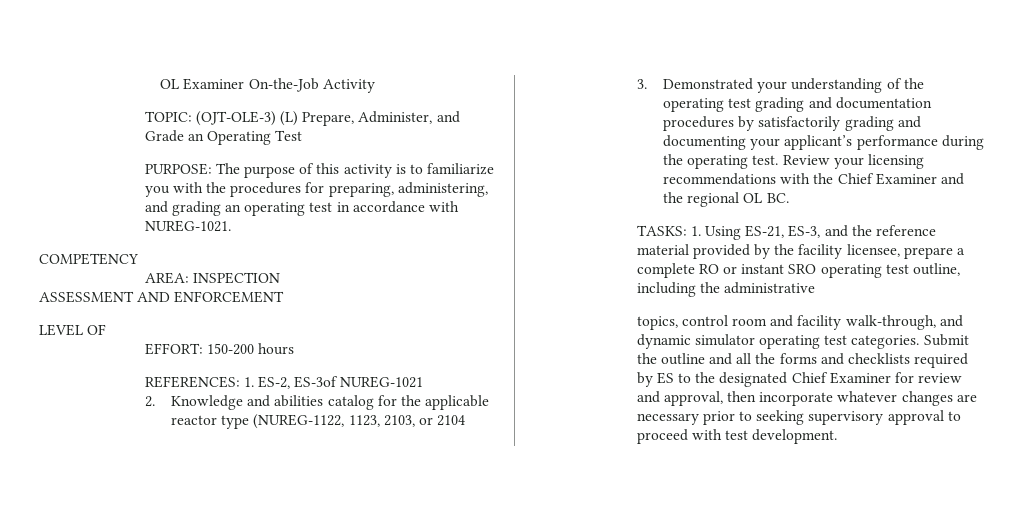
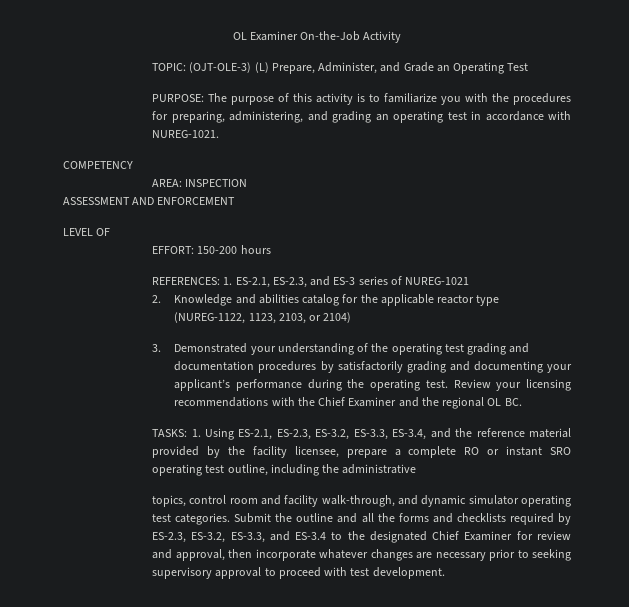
- REFERENCES: 1. ES-2, ES-3of NUREG-1021
+ REFERENCES: 1. ES-2.1, ES-2.3, and ES-3 series of NUREG-1021
- 2. Knowledge and abilities catalog for the applicable reactor type (NUREG-1122, 1123, 2103, or 2104
+ 2. Knowledge and abilities catalog for the applicable reactor type (NUREG-1122, 1123, 2103, or 2104)
- TASKS: 1. Using ES-21, ES-3, and the reference material provided by the facility licensee, prepare a complete RO or instant SRO operating test outline, including the administrative
+ TASKS: 1. Using ES-2.1, ES-2.3, ES-3.2, ES-3.3, ES-3.4, and the reference material provided by the facility licensee, prepare a complete RO or instant SRO operating test outline, including the administrative
- Submit the outline and all the forms and checklists required by ES to the designated Chief Examiner for review and approval, then incorporate whatever changes are necessary prior to seeking supervisory approval to proceed with test development.
+ Submit the outline and all the forms and checklists required by ES-2.3, ES-3.2, ES-3.3, and ES-3.4 to the designated Chief Examiner for review and approval, then incorporate whatever changes are necessary prior to seeking supervisory approval to proceed with test development.

